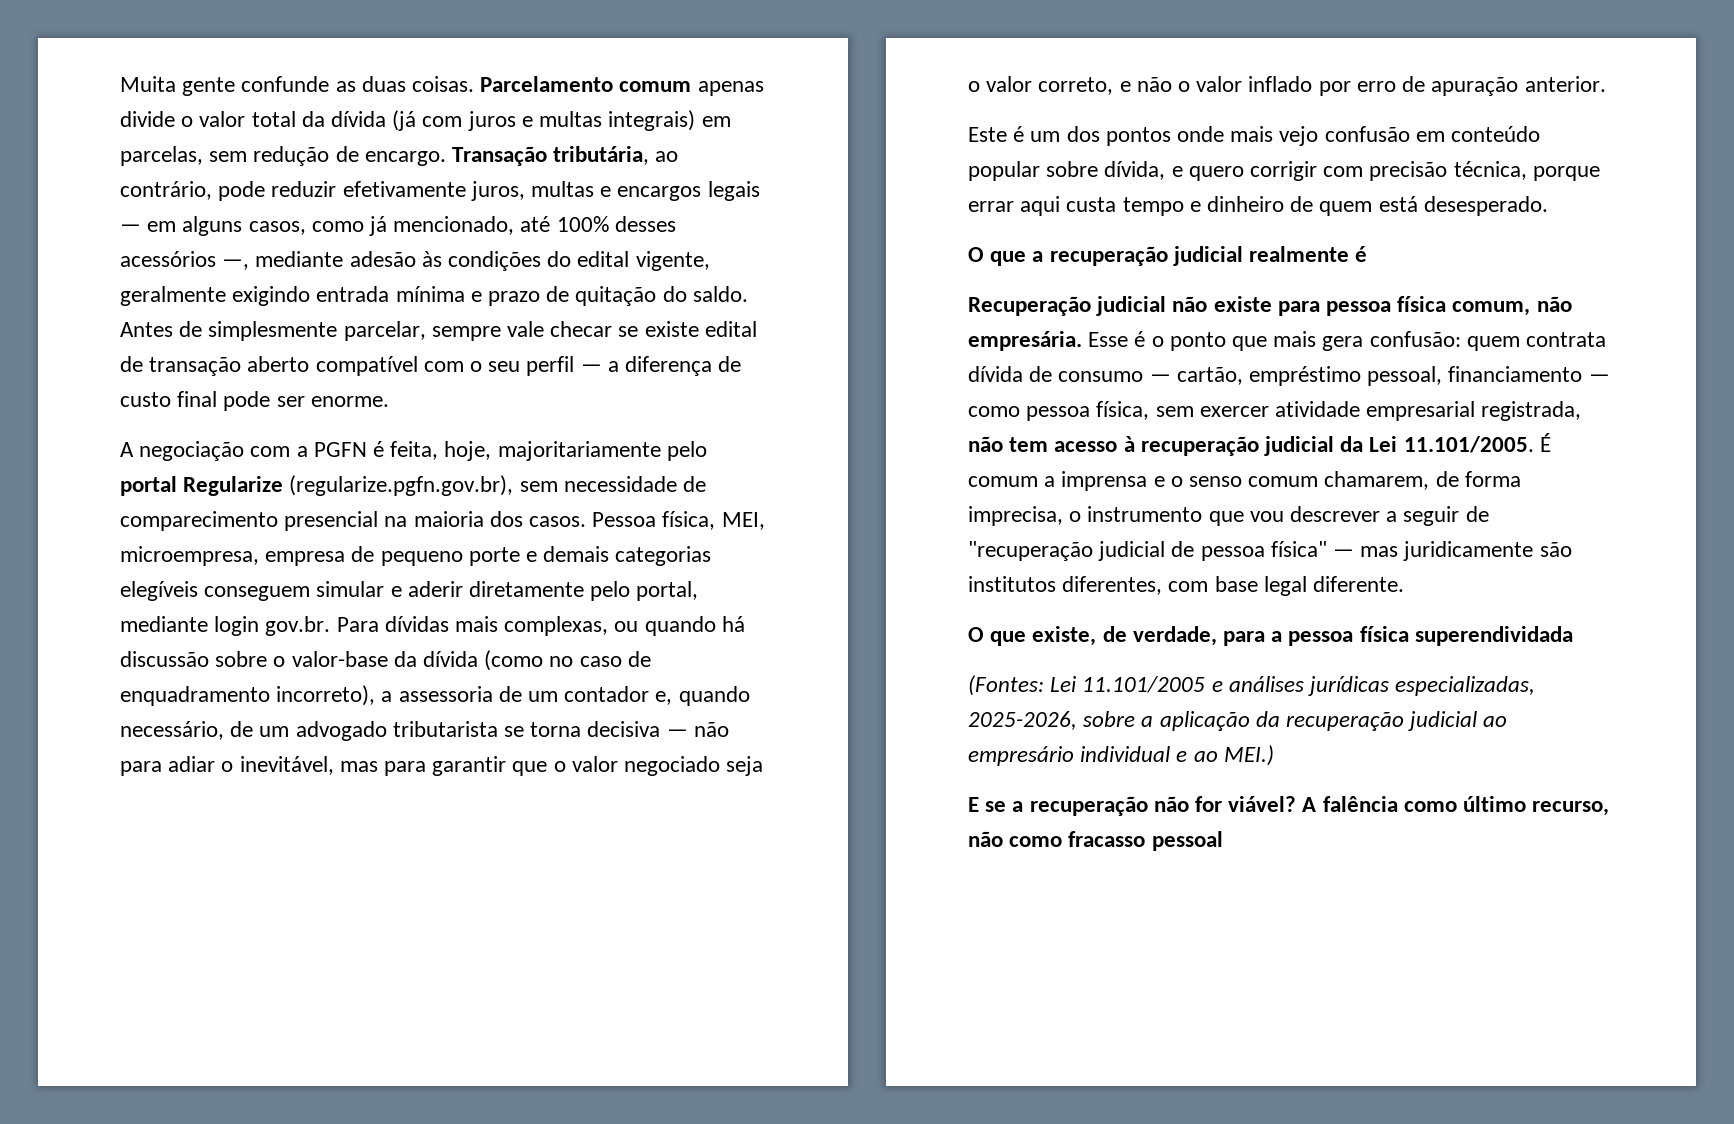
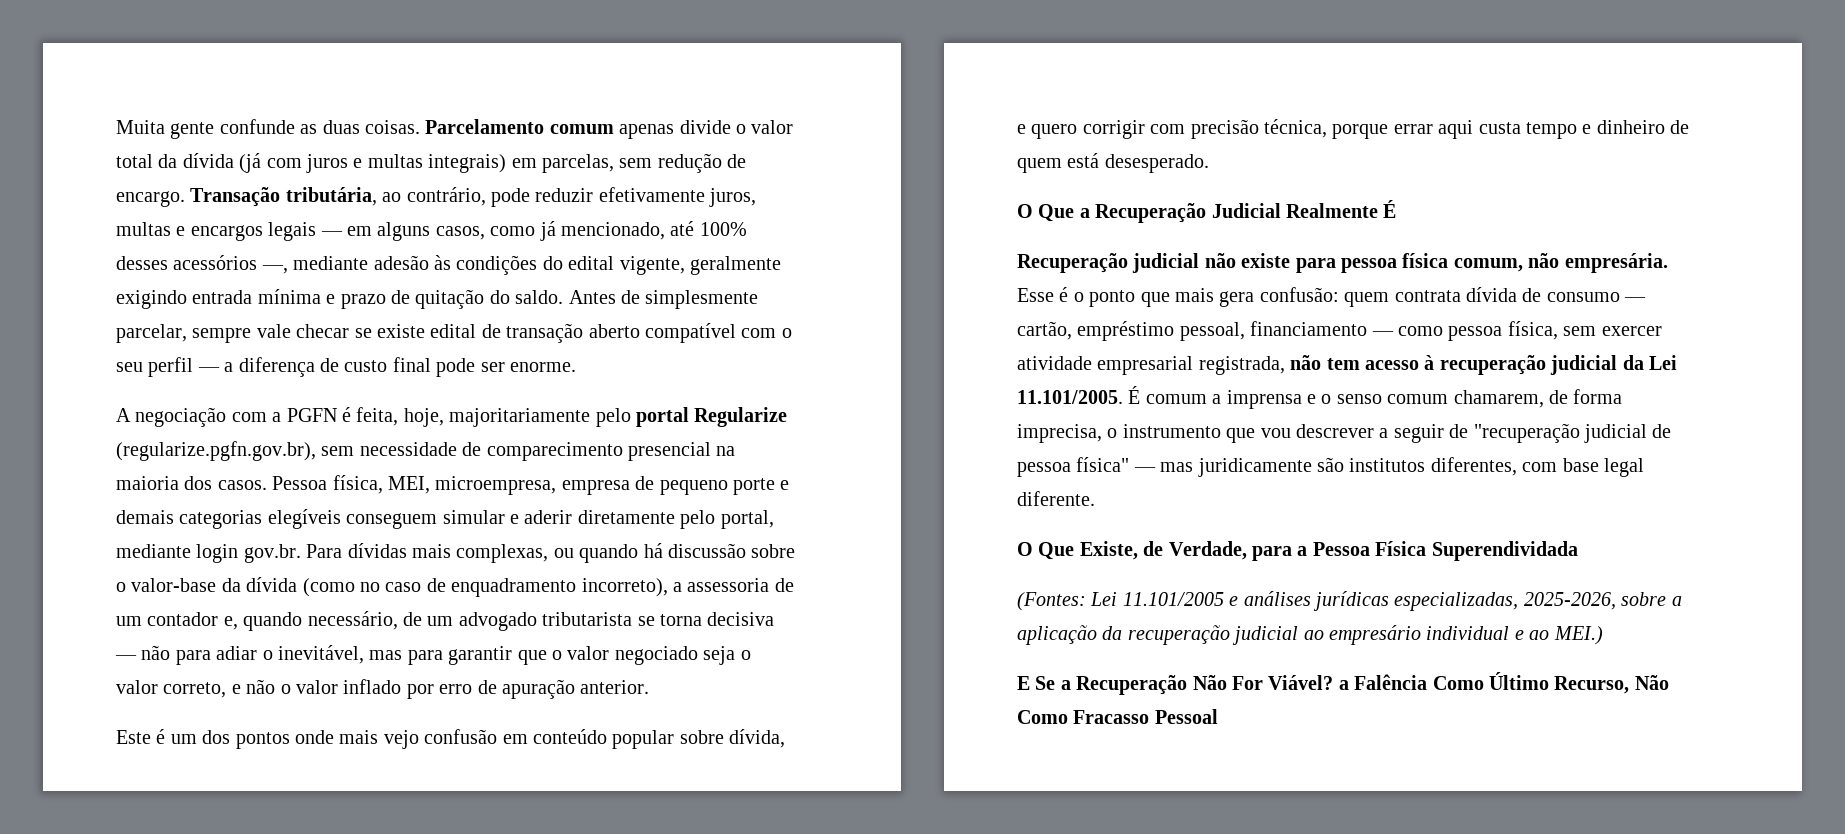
- O que a recuperação judicial realmente é
+ O Que a Recuperação Judicial Realmente É
- O que existe, de verdade, para a pessoa física superendividada
+ O Que Existe, de Verdade, para a Pessoa Física Superendividada
- E se a recuperação não for viável? A falência como último recurso, não como fracasso pessoal
+ E Se a Recuperação Não For Viável? a Falência Como Último Recurso, Não Como Fracasso Pessoal

